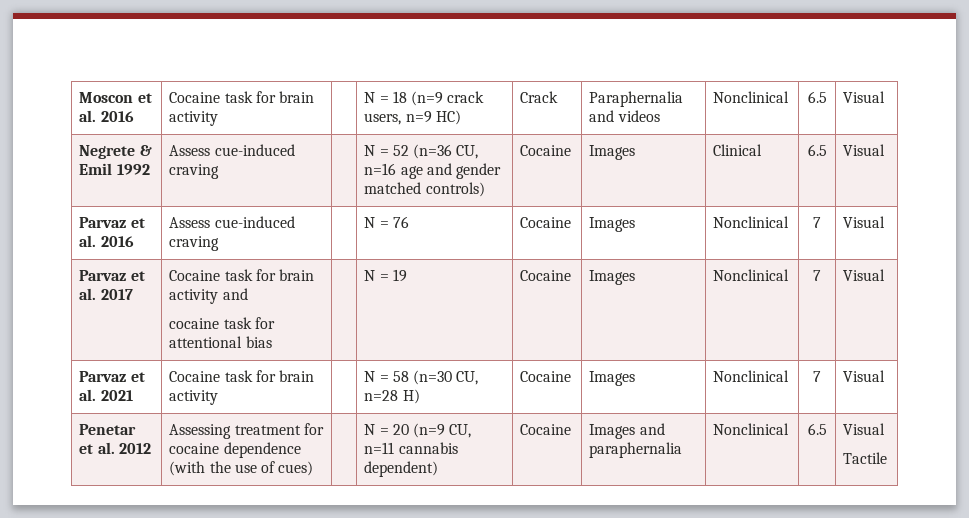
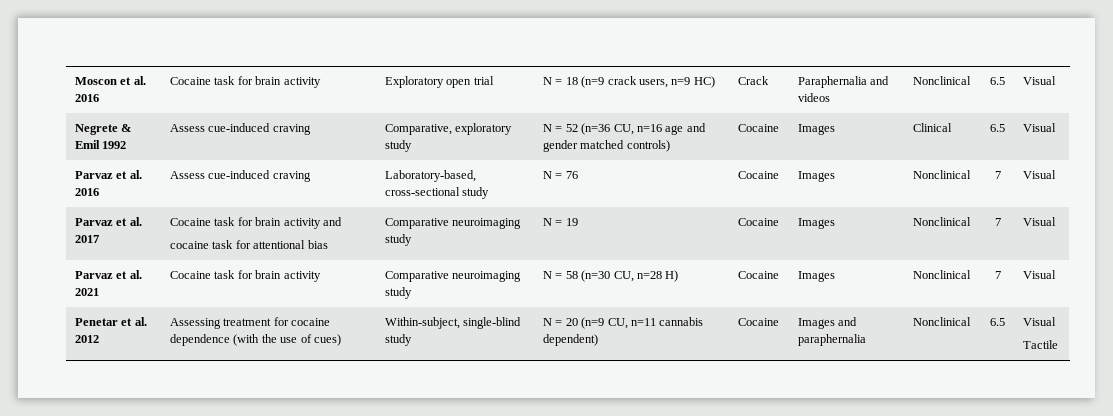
- Moscon et al. 2016 | Cocaine task for brain activity | | N = 18 (n=9 crack users, n=9 HC) | Crack | Paraphernalia and videos | Nonclinical | 6.5 | Visual
+ Moscon et al. 2016 | Cocaine task for brain activity | Exploratory open trial | N = 18 (n=9 crack users, n=9 HC) | Crack | Paraphernalia and videos | Nonclinical | 6.5 | Visual
- Negrete & Emil 1992 | Assess cue-induced craving | | N = 52 (n=36 CU, n=16 age and gender matched controls) | Cocaine | Images | Clinical | 6.5 | Visual
+ Negrete & Emil 1992 | Assess cue-induced craving | Comparative, exploratory study | N = 52 (n=36 CU, n=16 age and gender matched controls) | Cocaine | Images | Clinical | 6.5 | Visual
- Parvaz et al. 2016 | Assess cue-induced craving | | N = 76 | Cocaine | Images | Nonclinical | 7 | Visual
+ Parvaz et al. 2016 | Assess cue-induced craving | Laboratory-based, cross-sectional study | N = 76 | Cocaine | Images | Nonclinical | 7 | Visual
  Parvaz et al. 2017 | Cocaine task for brain activity and
- cocaine task for attentional bias | | N = 19 | Cocaine | Images | Nonclinical | 7 | Visual
+ cocaine task for attentional bias | Comparative neuroimaging study | N = 19 | Cocaine | Images | Nonclinical | 7 | Visual
- Parvaz et al. 2021 | Cocaine task for brain activity | | N = 58 (n=30 CU, n=28 H) | Cocaine | Images | Nonclinical | 7 | Visual
+ Parvaz et al. 2021 | Cocaine task for brain activity | Comparative neuroimaging study | N = 58 (n=30 CU, n=28 H) | Cocaine | Images | Nonclinical | 7 | Visual
- Penetar et al. 2012 | Assessing treatment for cocaine dependence (with the use of cues) | | N = 20 (n=9 CU, n=11 cannabis dependent) | Cocaine | Images and paraphernalia | Nonclinical | 6.5 | Visual
+ Penetar et al. 2012 | Assessing treatment for cocaine dependence (with the use of cues) | Within-subject, single-blind study | N = 20 (n=9 CU, n=11 cannabis dependent) | Cocaine | Images and paraphernalia | Nonclinical | 6.5 | Visual

